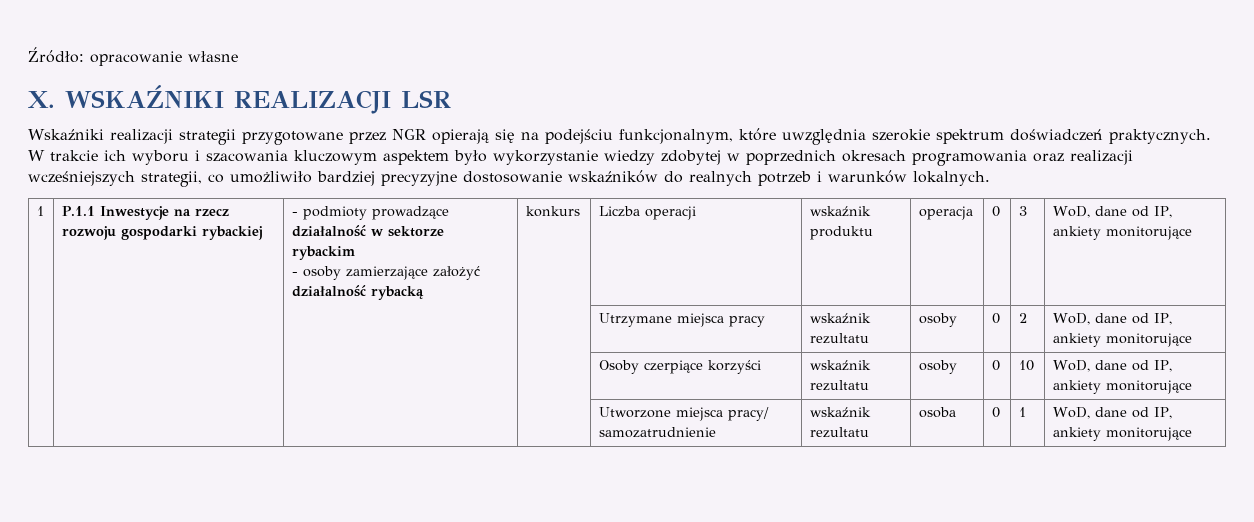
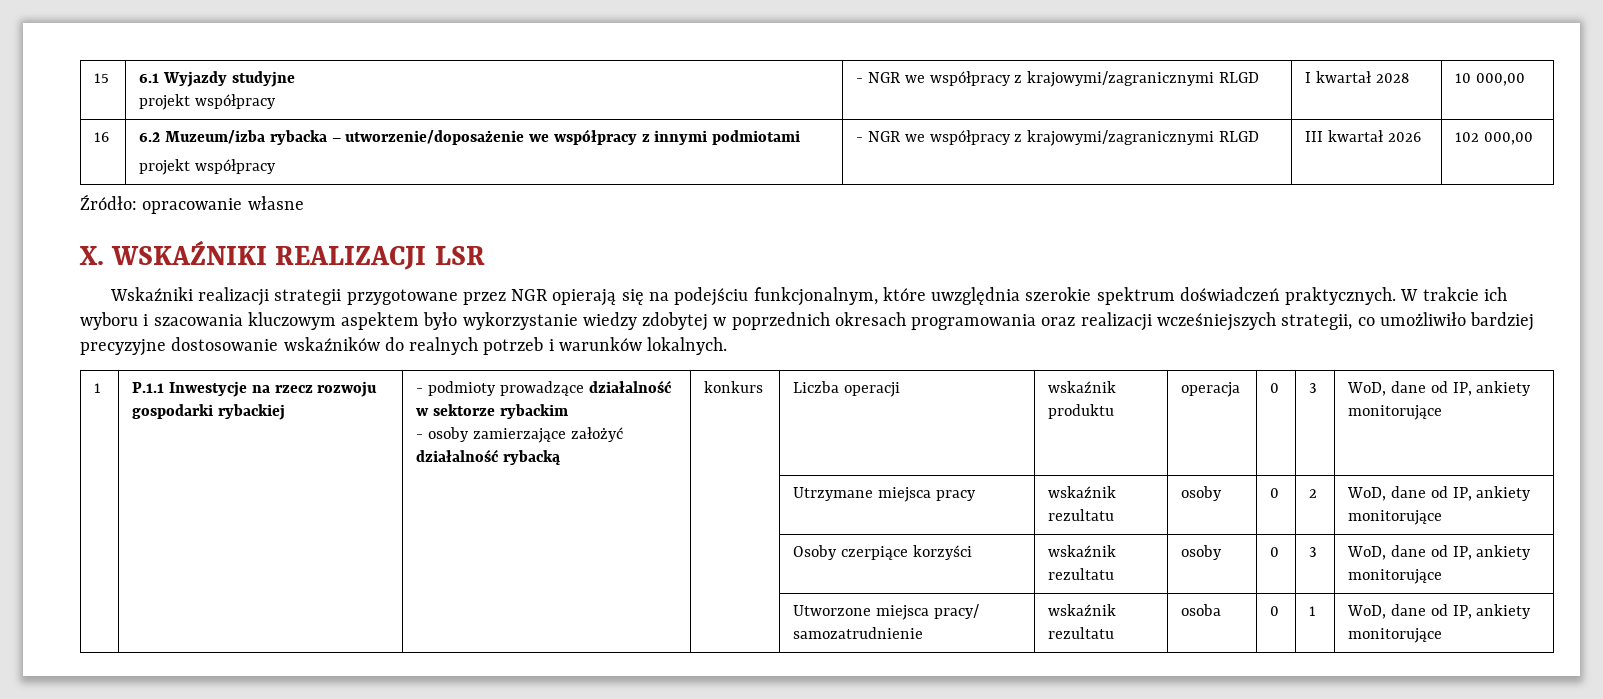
+ 15 | 6.1 Wyjazdy studyjne
+ projekt współpracy | - NGR we współpracy z krajowymi/zagranicznymi RLGD | I kwartał 2028 | 10 000,00
+ 16 | 6.2 Muzeum/izba rybacka – utworzenie/doposażenie we współpracy z innymi podmiotami
+ projekt współpracy | - NGR we współpracy z krajowymi/zagranicznymi RLGD | III kwartał 2026 | 102 000,00
- | | | | Osoby czerpiące korzyści | wskaźnik rezultatu | osoby | 0 | 10 | WoD, dane od IP, ankiety monitorujące
+ | | | | Osoby czerpiące korzyści | wskaźnik rezultatu | osoby | 0 | 3 | WoD, dane od IP, ankiety monitorujące

